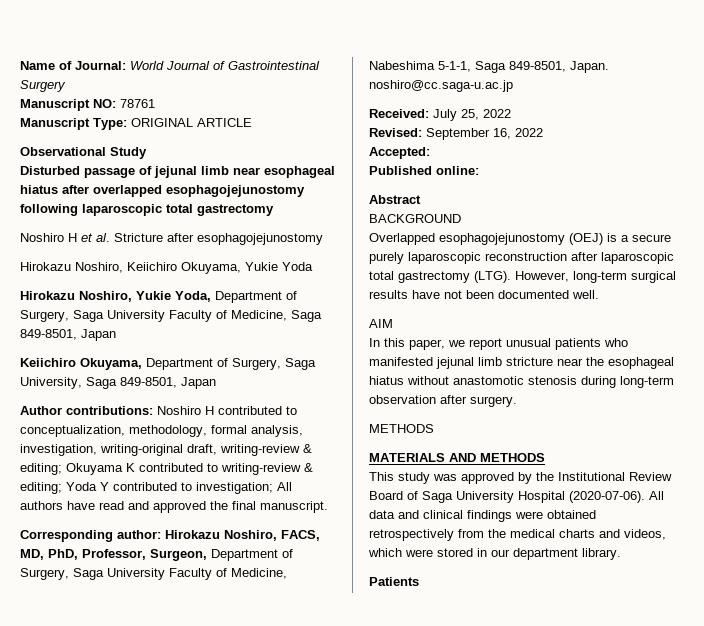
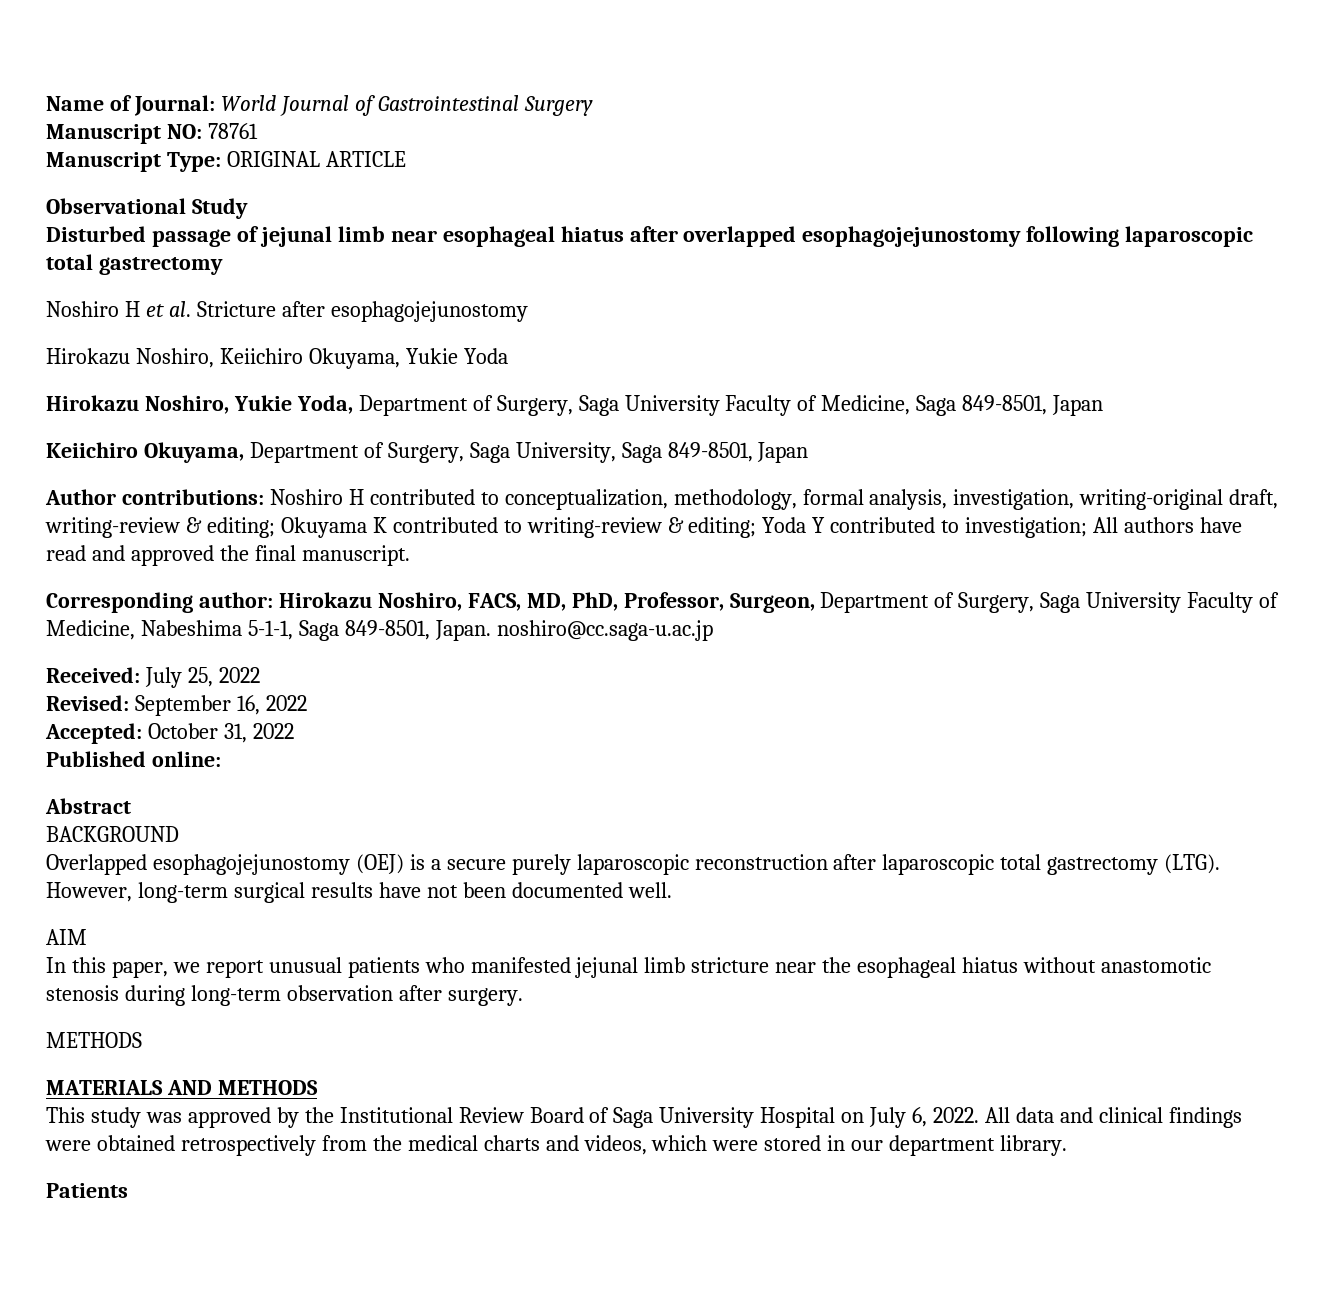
- Accepted:
+ Accepted: October 31, 2022
- This study was approved by the Institutional Review Board of Saga University Hospital (2020-07-06).
+ This study was approved by the Institutional Review Board of Saga University Hospital on July 6, 2022.

